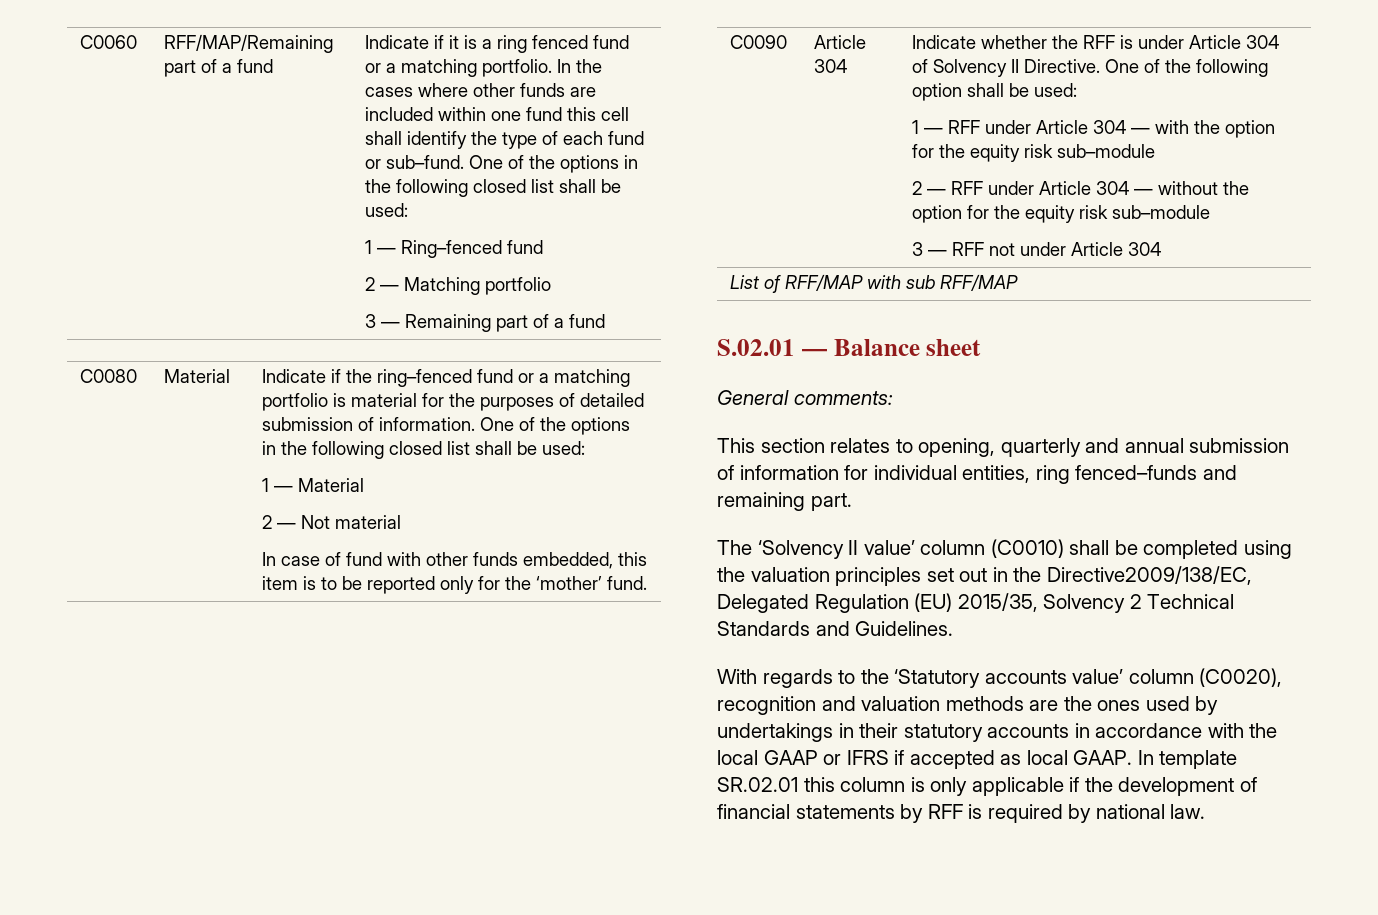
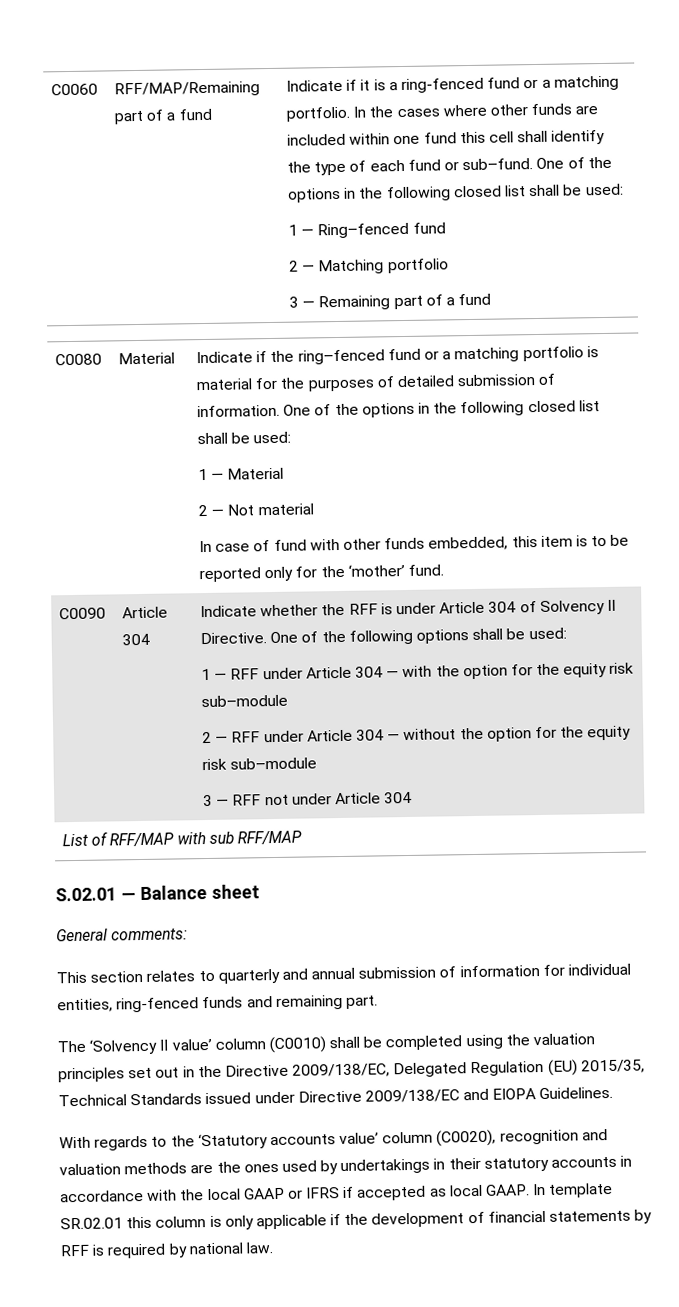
- Indicate if it is a ring fenced fund or a matching portfolio.
+ Indicate if it is a ring-fenced fund or a matching portfolio.
- One of the following option shall be used:
+ One of the following options shall be used:
- This section relates to opening, quarterly and annual submission of information for individual entities, ring fenced–funds and remaining part.
+ This section relates to quarterly and annual submission of information for individual entities, ring-fenced funds and remaining part.
- The ‘Solvency II value’ column (C0010) shall be completed using the valuation principles set out in the Directive2009/138/EC, Delegated Regulation (EU) 2015/35, Solvency 2 Technical Standards and Guidelines.
+ The ‘Solvency II value’ column (C0010) shall be completed using the valuation principles set out in the Directive 2009/138/EC, Delegated Regulation (EU) 2015/35, Technical Standards issued under Directive 2009/138/EC and EIOPA Guidelines.

